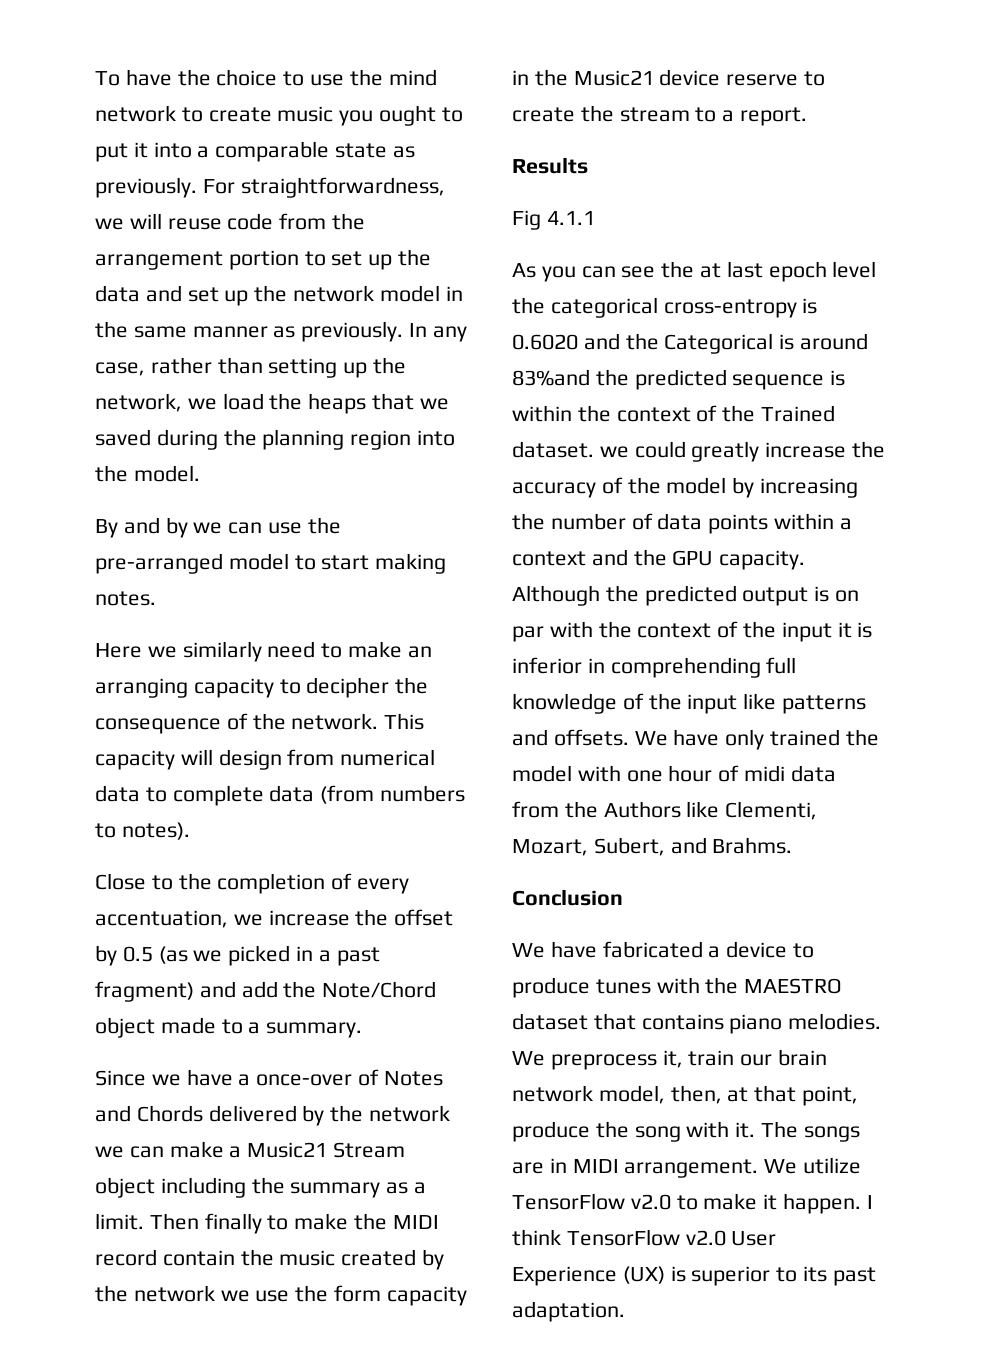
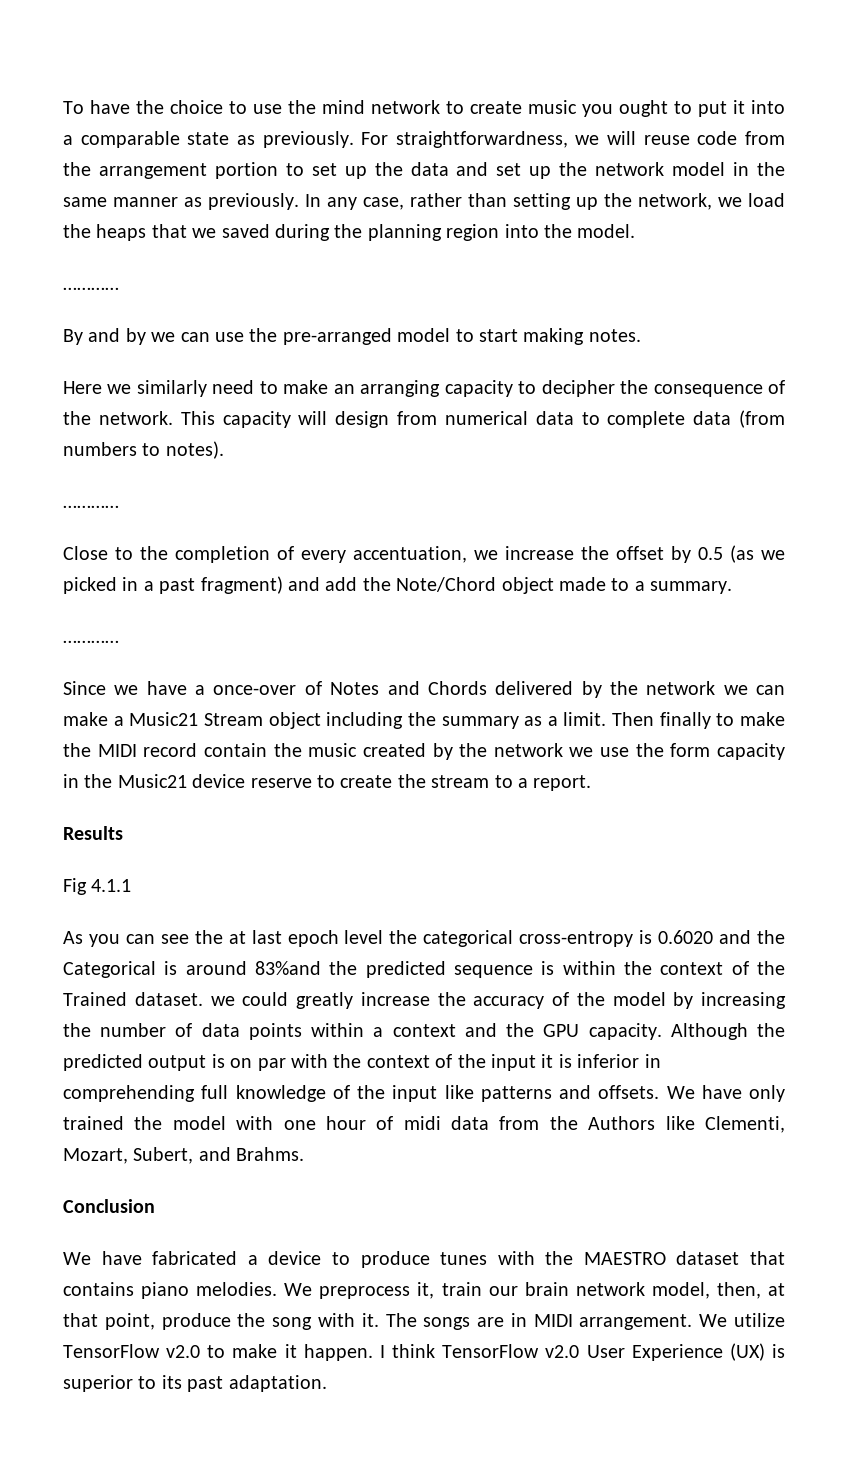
  In any case, rather than setting up the network, we load the heaps that we saved during the planning region into the model.
+ …………
  This capacity will design from numerical data to complete data (from numbers to notes).
+ …………
  Close to the completion of every accentuation, we increase the offset by 0.5 (as we picked in a past fragment) and add the Note/Chord object made to a summary.
+ …………

